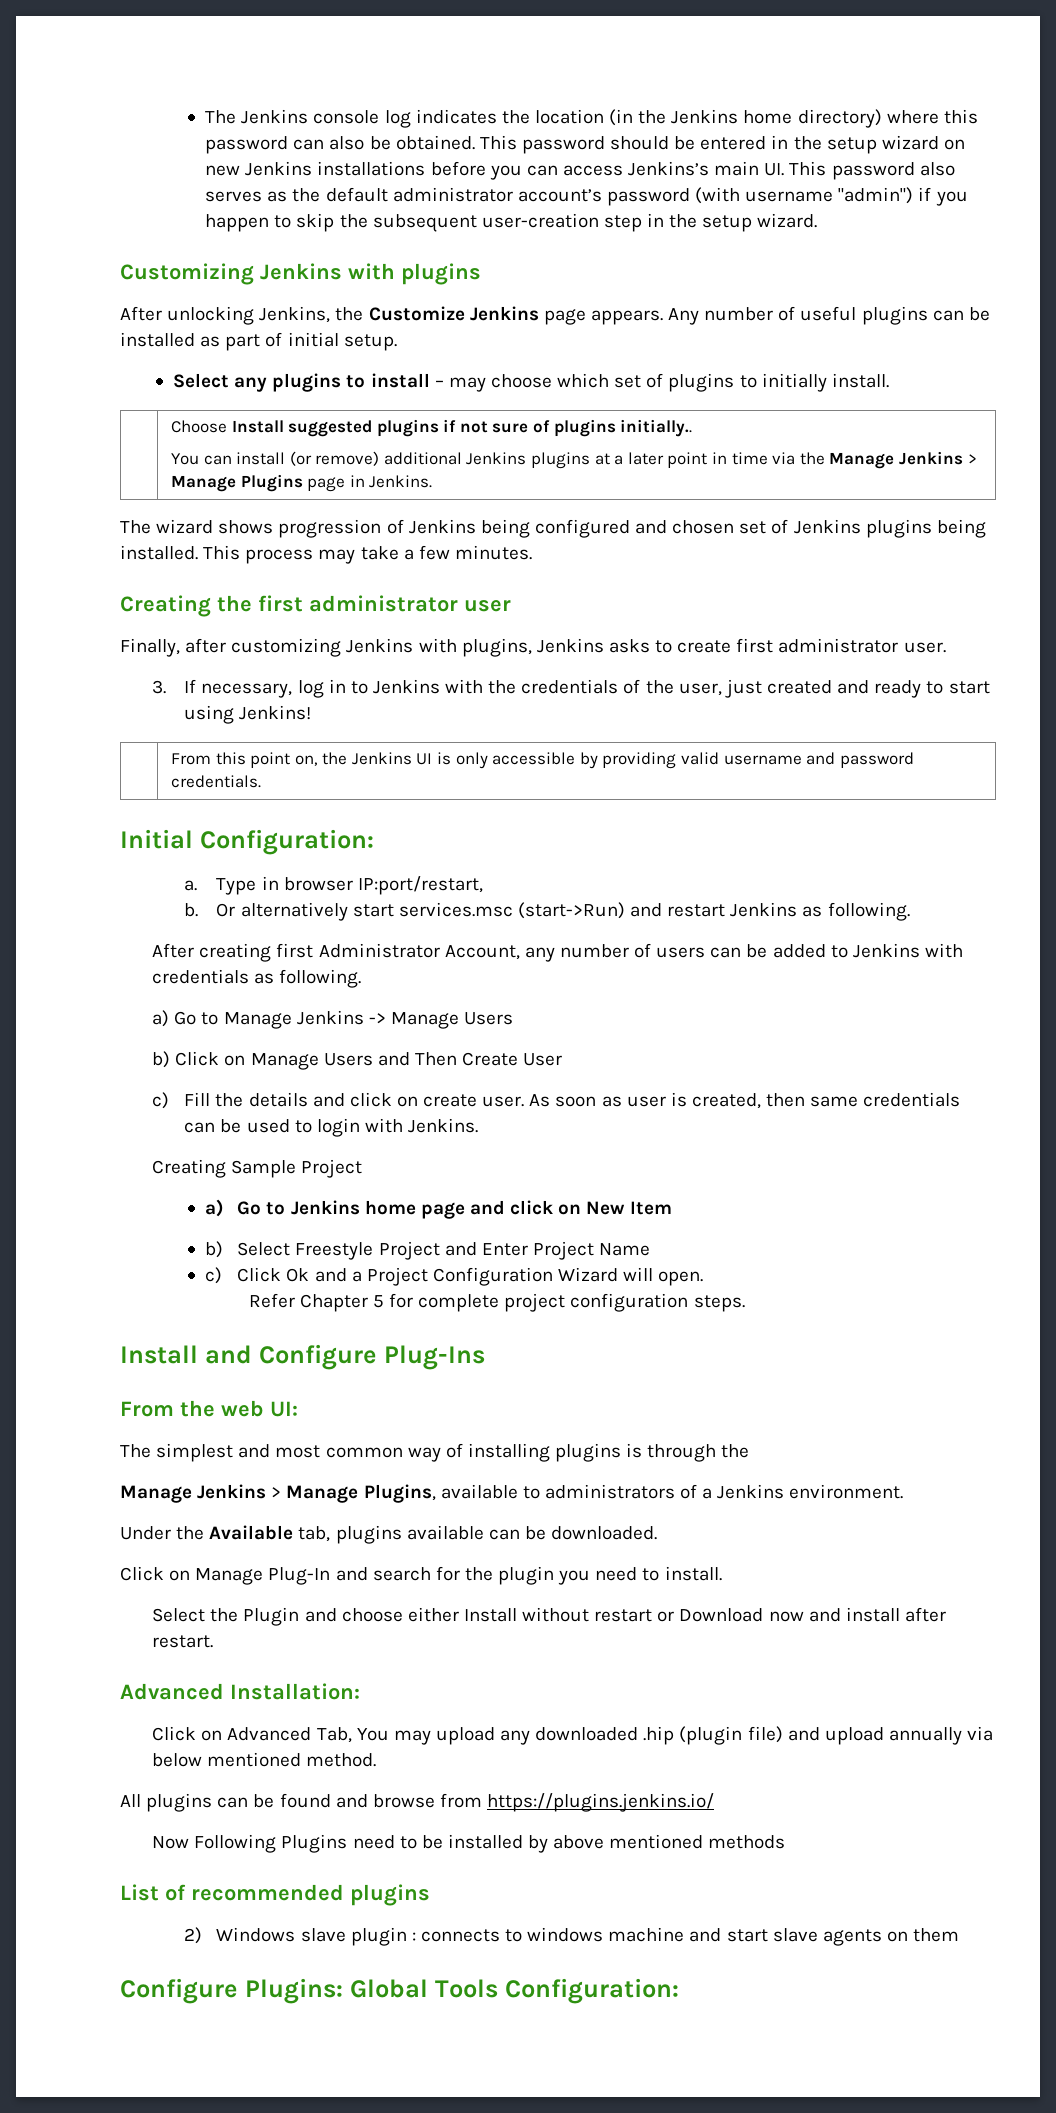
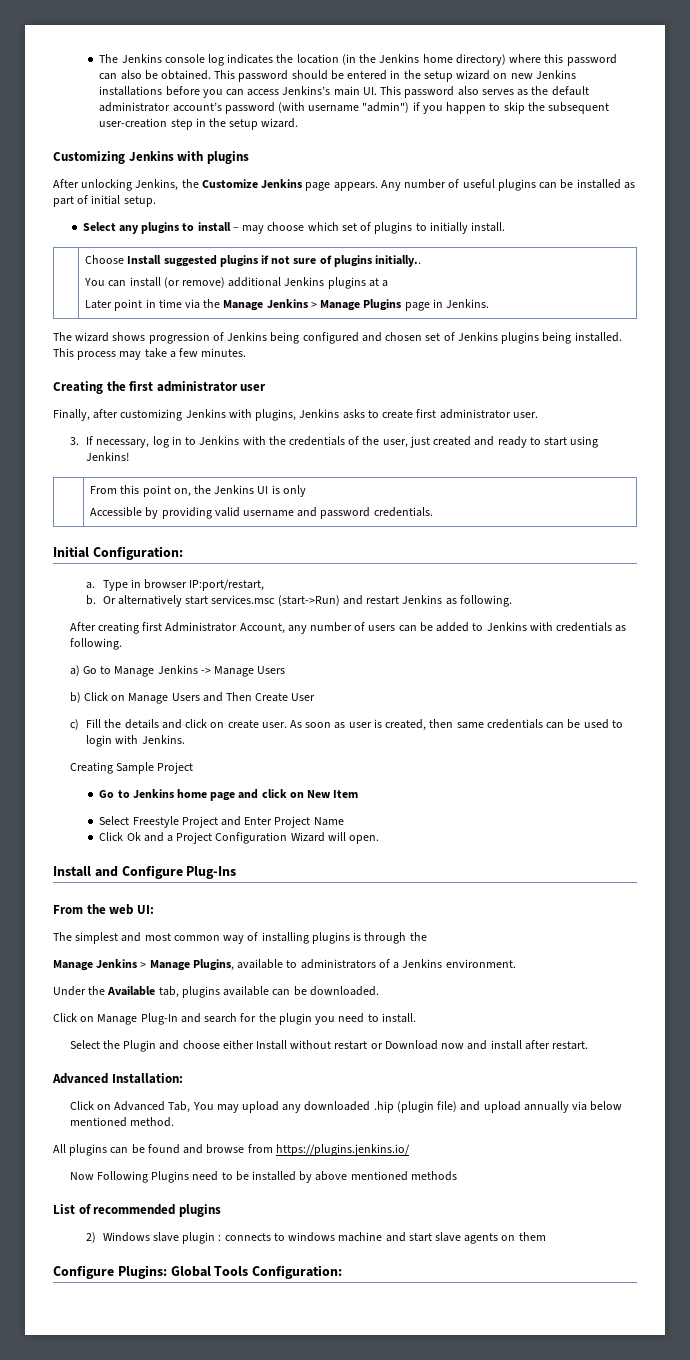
  | Choose Install suggested plugins if not sure of plugins initially..
- You can install (or remove) additional Jenkins plugins at a later point in time via the Manage Jenkins > Manage Plugins page in Jenkins.
+ You can install (or remove) additional Jenkins plugins at a
+ Later point in time via the Manage Jenkins > Manage Plugins page in Jenkins.
- | From this point on, the Jenkins UI is only accessible by providing valid username and password credentials.
+ | From this point on, the Jenkins UI is only
+ Accessible by providing valid username and password credentials.
- a) Go to Jenkins home page and click on New Item
+ Go to Jenkins home page and click on New Item
- b) Select Freestyle Project and Enter Project Name
+ Select Freestyle Project and Enter Project Name
- c) Click Ok and a Project Configuration Wizard will open.
+ Click Ok and a Project Configuration Wizard will open.
- Refer Chapter 5 for complete project configuration steps.

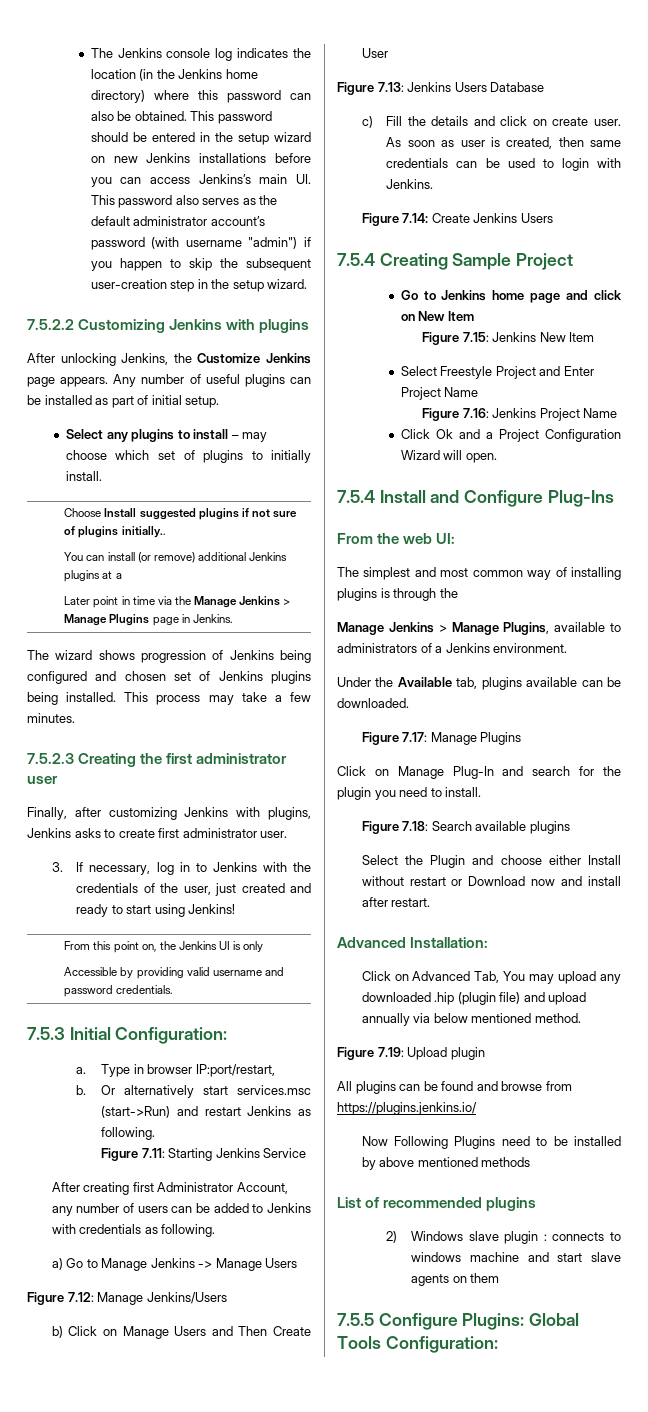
- Customizing Jenkins with plugins
+ 7.5.2.2 Customizing Jenkins with plugins
- Creating the first administrator user
+ 7.5.2.3 Creating the first administrator user
- Initial Configuration:
+ 7.5.3 Initial Configuration:
+ Figure 7.11: Starting Jenkins Service
+ Figure 7.12: Manage Jenkins/Users
+ Figure 7.13: Jenkins Users Database
- Creating Sample Project
+ Figure 7.14: Create Jenkins Users
+ 7.5.4 Creating Sample Project
+ Figure 7.15: Jenkins New Item
+ Figure 7.16: Jenkins Project Name
- Install and Configure Plug-Ins
+ 7.5.4 Install and Configure Plug-Ins
+ Figure 7.17: Manage Plugins
+ Figure 7.18: Search available plugins
+ Figure 7.19: Upload plugin
- Configure Plugins: Global Tools Configuration:
+ 7.5.5 Configure Plugins: Global Tools Configuration:

